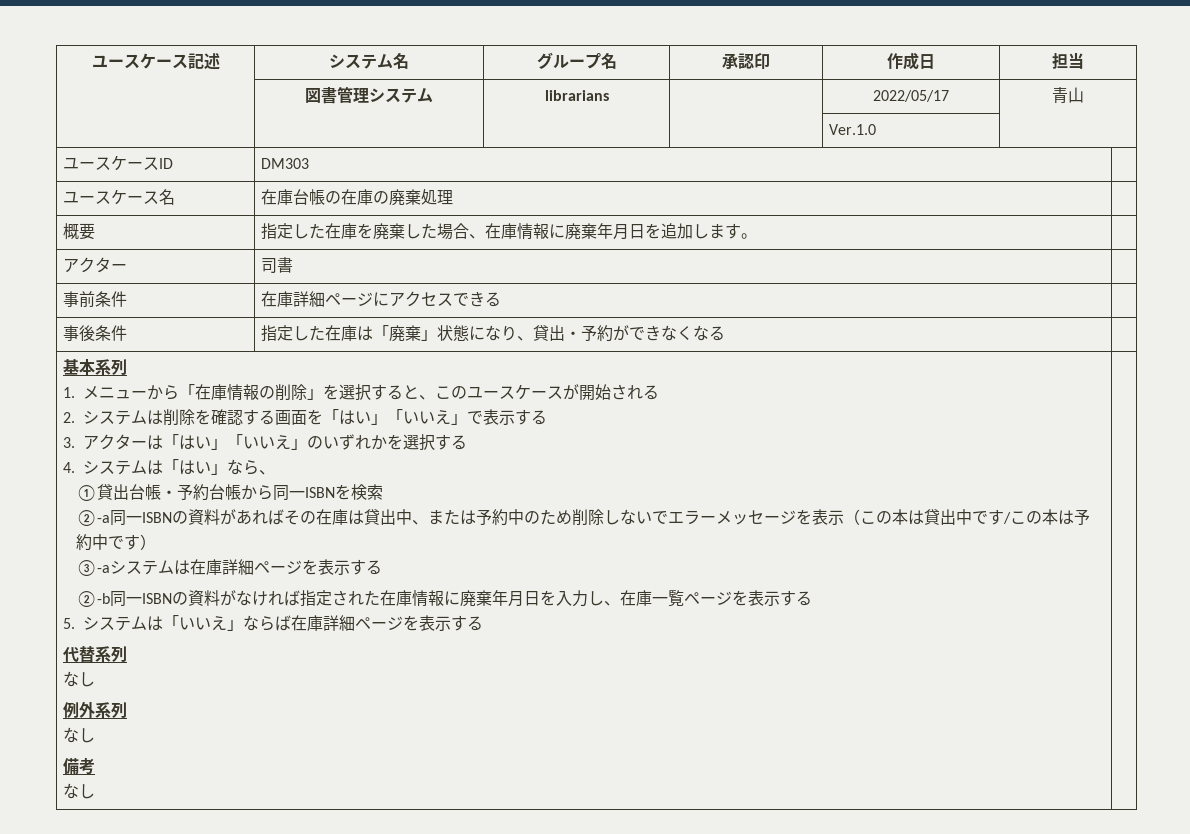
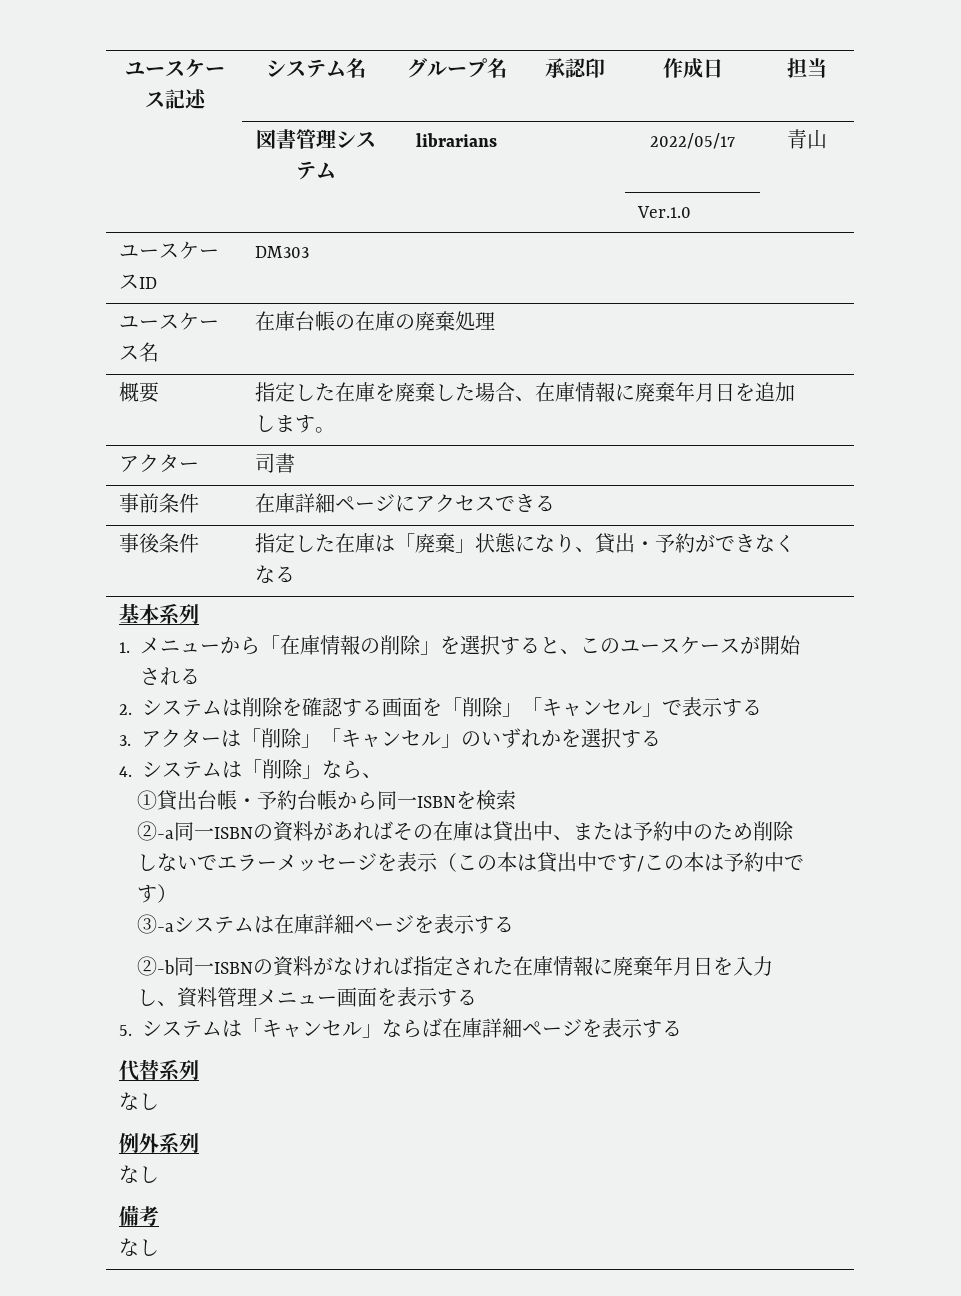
- 2.システムは削除を確認する画面を「はい」「いいえ」で表示する
+ 2.システムは削除を確認する画面を「削除」「キャンセル」で表示する
- 3.アクターは「はい」「いいえ」のいずれかを選択する
+ 3.アクターは「削除」「キャンセル」のいずれかを選択する
- 4.システムは「はい」なら、
+ 4.システムは「削除」なら、
- ②-b同一ISBNの資料がなければ指定された在庫情報に廃棄年月日を入力し、在庫一覧ページを表示する
+ ②-b同一ISBNの資料がなければ指定された在庫情報に廃棄年月日を入力し、資料管理メニュー画面を表示する
- 5.システムは「いいえ」ならば在庫詳細ページを表示する
+ 5.システムは「キャンセル」ならば在庫詳細ページを表示する

